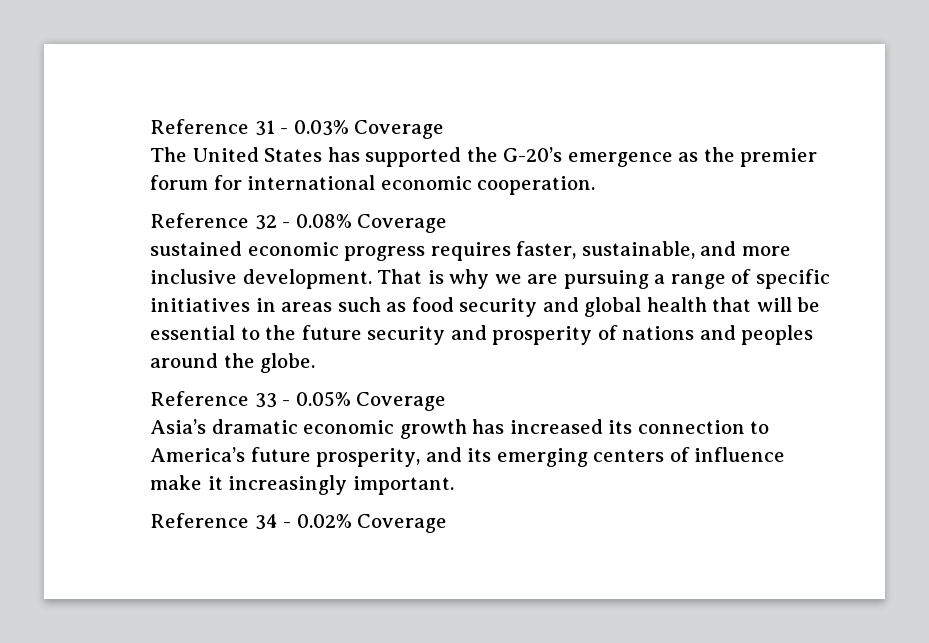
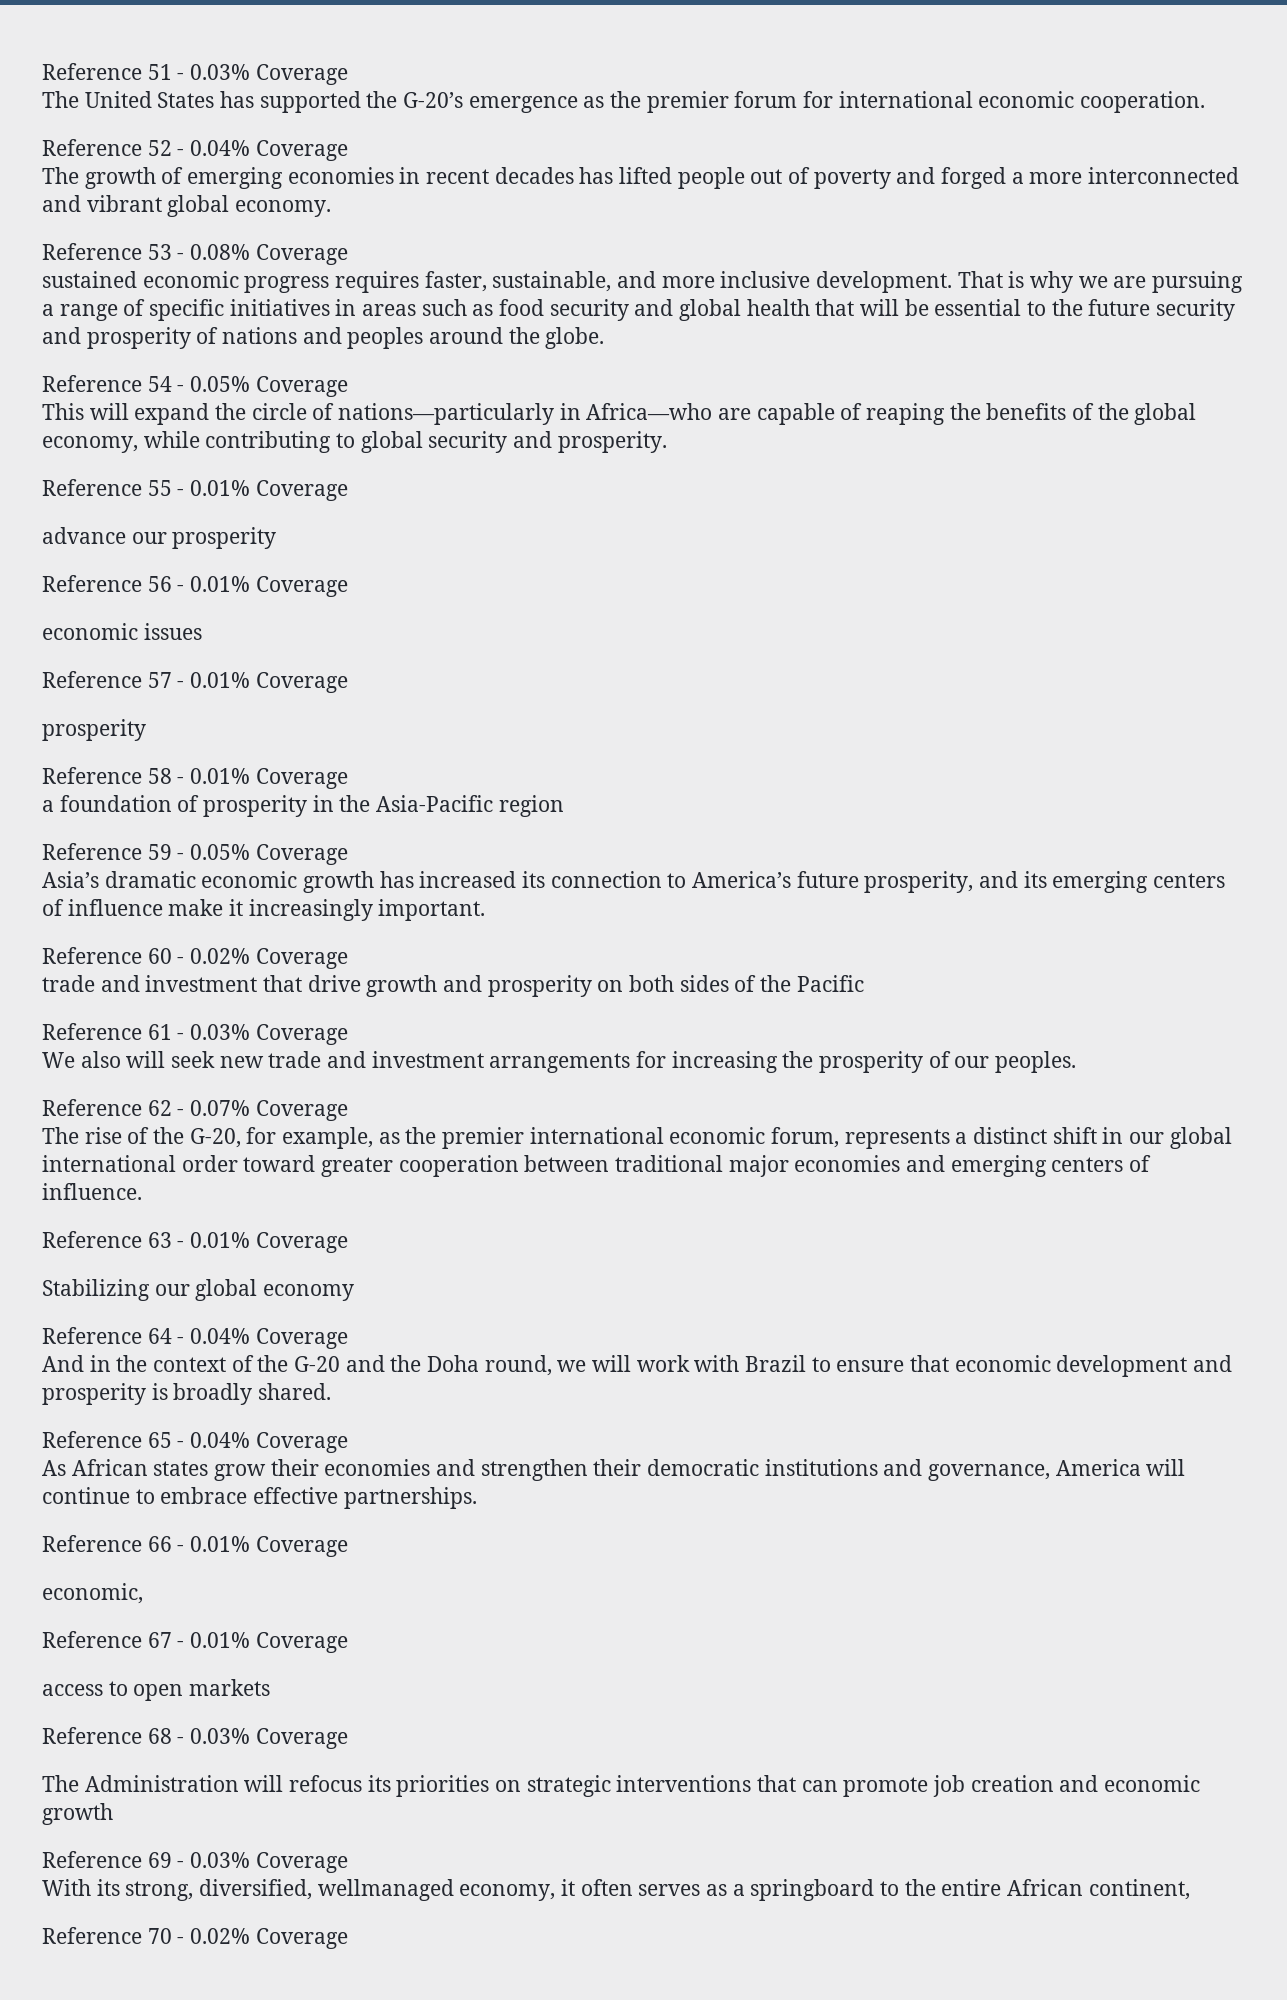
- Reference 31 - 0.03% Coverage
+ Reference 51 - 0.03% Coverage
- Reference 32 - 0.08% Coverage
+ Reference 52 - 0.04% Coverage
+ The growth of emerging economies in recent decades has lifted people out of poverty and forged a more interconnected and vibrant global economy.
+ Reference 53 - 0.08% Coverage
- Reference 33 - 0.05% Coverage
+ Reference 54 - 0.05% Coverage
+ This will expand the circle of nations—particularly in Africa—who are capable of reaping the benefits of the global economy, while contributing to global security and prosperity.
+ Reference 55 - 0.01% Coverage
+ advance our prosperity
+ Reference 56 - 0.01% Coverage
+ economic issues
+ Reference 57 - 0.01% Coverage
+ prosperity
+ Reference 58 - 0.01% Coverage
+ a foundation of prosperity in the Asia-Pacific region
+ Reference 59 - 0.05% Coverage
- Reference 34 - 0.02% Coverage
+ Reference 60 - 0.02% Coverage
+ trade and investment that drive growth and prosperity on both sides of the Pacific
+ Reference 61 - 0.03% Coverage
+ We also will seek new trade and investment arrangements for increasing the prosperity of our peoples.
+ Reference 62 - 0.07% Coverage
+ The rise of the G-20, for example, as the premier international economic forum, represents a distinct shift in our global international order toward greater cooperation between traditional major economies and emerging centers of influence.
+ Reference 63 - 0.01% Coverage
+ Stabilizing our global economy
+ Reference 64 - 0.04% Coverage
+ And in the context of the G-20 and the Doha round, we will work with Brazil to ensure that economic development and prosperity is broadly shared.
+ Reference 65 - 0.04% Coverage
+ As African states grow their economies and strengthen their democratic institutions and governance, America will continue to embrace effective partnerships.
+ Reference 66 - 0.01% Coverage
+ economic,
+ Reference 67 - 0.01% Coverage
+ access to open markets
+ Reference 68 - 0.03% Coverage
+ The Administration will refocus its priorities on strategic interventions that can promote job creation and economic growth
+ Reference 69 - 0.03% Coverage
+ With its strong, diversified, wellmanaged economy, it often serves as a springboard to the entire African continent,
+ Reference 70 - 0.02% Coverage

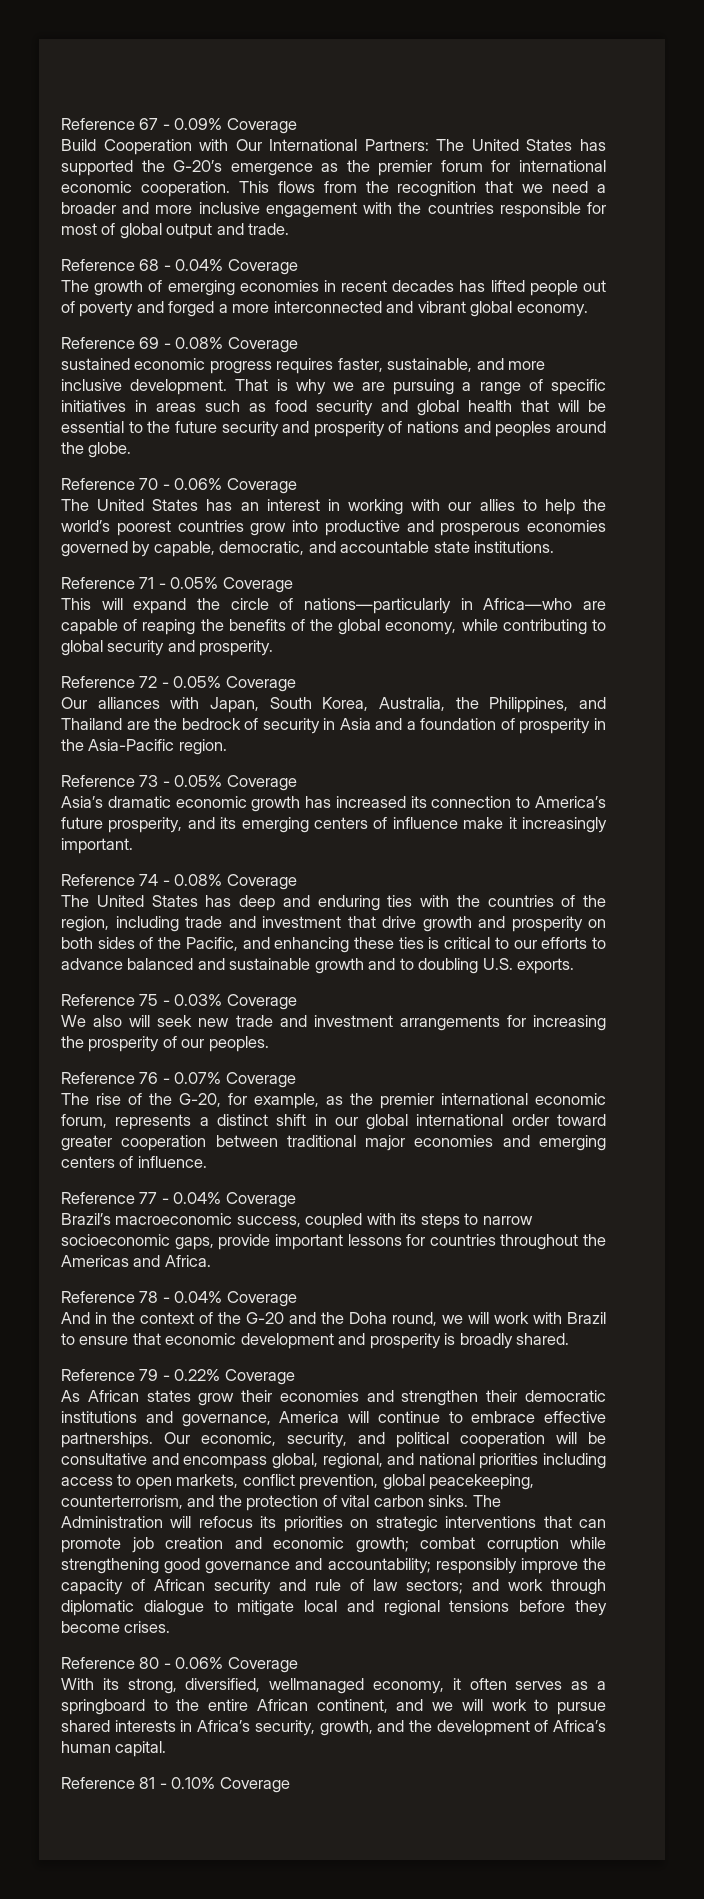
- Reference 51 - 0.03% Coverage
- The United States has supported the G-20’s emergence as the premier forum for international economic cooperation.
- Reference 52 - 0.04% Coverage
+ Reference 67 - 0.09% Coverage
+ Build Cooperation with Our International Partners: The United States has supported the G-20’s emergence as the premier forum for international economic cooperation. This flows from the recognition that we need a broader and more inclusive engagement with the countries responsible for most of global output and trade.
+ Reference 68 - 0.04% Coverage
- Reference 53 - 0.08% Coverage
+ Reference 69 - 0.08% Coverage
- Reference 54 - 0.05% Coverage
+ Reference 70 - 0.06% Coverage
+ The United States has an interest in working with our allies to help the world’s poorest countries grow into productive and prosperous economies governed by capable, democratic, and accountable state institutions.
+ Reference 71 - 0.05% Coverage
- Reference 55 - 0.01% Coverage
- advance our prosperity
- Reference 56 - 0.01% Coverage
- economic issues
- Reference 57 - 0.01% Coverage
- prosperity
- Reference 58 - 0.01% Coverage
- a foundation of prosperity in the Asia-Pacific region
- Reference 59 - 0.05% Coverage
+ Reference 72 - 0.05% Coverage
+ Our alliances with Japan, South Korea, Australia, the Philippines, and Thailand are the bedrock of security in Asia and a foundation of prosperity in the Asia-Pacific region.
+ Reference 73 - 0.05% Coverage
- Reference 60 - 0.02% Coverage
- trade and investment that drive growth and prosperity on both sides of the Pacific
- Reference 61 - 0.03% Coverage
+ Reference 74 - 0.08% Coverage
+ The United States has deep and enduring ties with the countries of the region, including trade and investment that drive growth and prosperity on both sides of the Pacific, and enhancing these ties is critical to our efforts to advance balanced and sustainable growth and to doubling U.S. exports.
+ Reference 75 - 0.03% Coverage
- Reference 62 - 0.07% Coverage
+ Reference 76 - 0.07% Coverage
- Reference 63 - 0.01% Coverage
- Stabilizing our global economy
- Reference 64 - 0.04% Coverage
+ Reference 77 - 0.04% Coverage
+ Brazil’s macroeconomic success, coupled with its steps to narrow socioeconomic gaps, provide important lessons for countries throughout the Americas and Africa.
+ Reference 78 - 0.04% Coverage
- Reference 65 - 0.04% Coverage
+ Reference 79 - 0.22% Coverage
- As African states grow their economies and strengthen their democratic institutions and governance, America will continue to embrace effective partnerships.
- Reference 66 - 0.01% Coverage
- economic,
- Reference 67 - 0.01% Coverage
- access to open markets
- Reference 68 - 0.03% Coverage
- The Administration will refocus its priorities on strategic interventions that can promote job creation and economic growth
- Reference 69 - 0.03% Coverage
+ As African states grow their economies and strengthen their democratic institutions and governance, America will continue to embrace effective partnerships. Our economic, security, and political cooperation will be consultative and encompass global, regional, and national priorities including access to open markets, conflict prevention, global peacekeeping, counterterrorism, and the protection of vital carbon sinks. The Administration will refocus its priorities on strategic interventions that can promote job creation and economic growth; combat corruption while strengthening good governance and accountability; responsibly improve the capacity of African security and rule of law sectors; and work through diplomatic dialogue to mitigate local and regional tensions before they become crises.
+ Reference 80 - 0.06% Coverage
- With its strong, diversified, wellmanaged economy, it often serves as a springboard to the entire African continent,
- Reference 70 - 0.02% Coverage
+ With its strong, diversified, wellmanaged economy, it often serves as a springboard to the entire African continent, and we will work to pursue shared interests in Africa’s security, growth, and the development of Africa’s human capital.
+ Reference 81 - 0.10% Coverage

